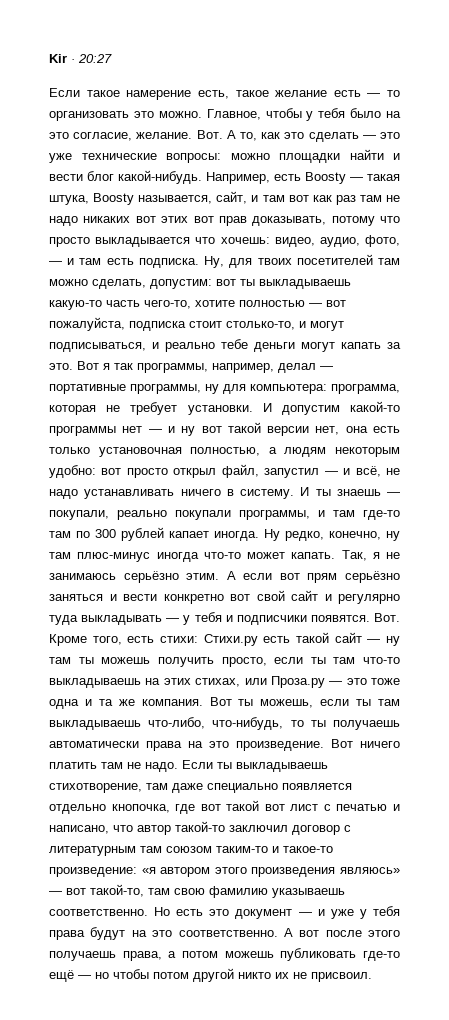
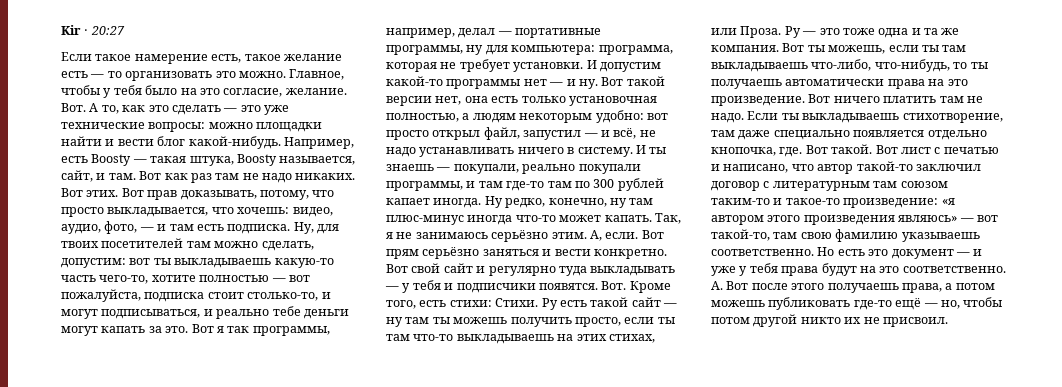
- Например, есть Boosty — такая штука, Boosty называется, сайт, и там вот как раз там не надо никаких вот этих вот прав доказывать, потому что просто выкладывается что хочешь: видео, аудио, фото, — и там есть подписка.
+ Например, есть Boosty — такая штука, Boosty называется, сайт, и там. Вот как раз там не надо никаких. Вот этих. Вот прав доказывать, потому, что просто выкладывается, что хочешь: видео, аудио, фото, — и там есть подписка.
- И допустим какой-то программы нет — и ну вот такой версии нет, она есть только установочная полностью, а людям некоторым удобно: вот просто открыл файл, запустил — и всё, не надо устанавливать ничего в систему.
+ И допустим какой-то программы нет — и ну. Вот такой версии нет, она есть только установочная полностью, а людям некоторым удобно: вот просто открыл файл, запустил — и всё, не надо устанавливать ничего в систему.
- А если вот прям серьёзно заняться и вести конкретно вот свой сайт и регулярно туда выкладывать — у тебя и подписчики появятся.
+ А, если. Вот прям серьёзно заняться и вести конкретно. Вот свой сайт и регулярно туда выкладывать — у тебя и подписчики появятся.
- Вот. Кроме того, есть стихи: Стихи.ру есть такой сайт — ну там ты можешь получить просто, если ты там что-то выкладываешь на этих стихах, или Проза.ру — это тоже одна и та же компания.
+ Вот. Кроме того, есть стихи: Стихи. Ру есть такой сайт — ну там ты можешь получить просто, если ты там что-то выкладываешь на этих стихах, или Проза. Ру — это тоже одна и та же компания.
- Если ты выкладываешь стихотворение, там даже специально появляется отдельно кнопочка, где вот такой вот лист с печатью и написано, что автор такой-то заключил договор с литературным там союзом таким-то и такое-то произведение: «я автором этого произведения являюсь» — вот такой-то, там свою фамилию указываешь соответственно.
+ Если ты выкладываешь стихотворение, там даже специально появляется отдельно кнопочка, где. Вот такой. Вот лист с печатью и написано, что автор такой-то заключил договор с литературным там союзом таким-то и такое-то произведение: «я автором этого произведения являюсь» — вот такой-то, там свою фамилию указываешь соответственно.
- А вот после этого получаешь права, а потом можешь публиковать где-то ещё — но чтобы потом другой никто их не присвоил.
+ А. Вот после этого получаешь права, а потом можешь публиковать где-то ещё — но, чтобы потом другой никто их не присвоил.

